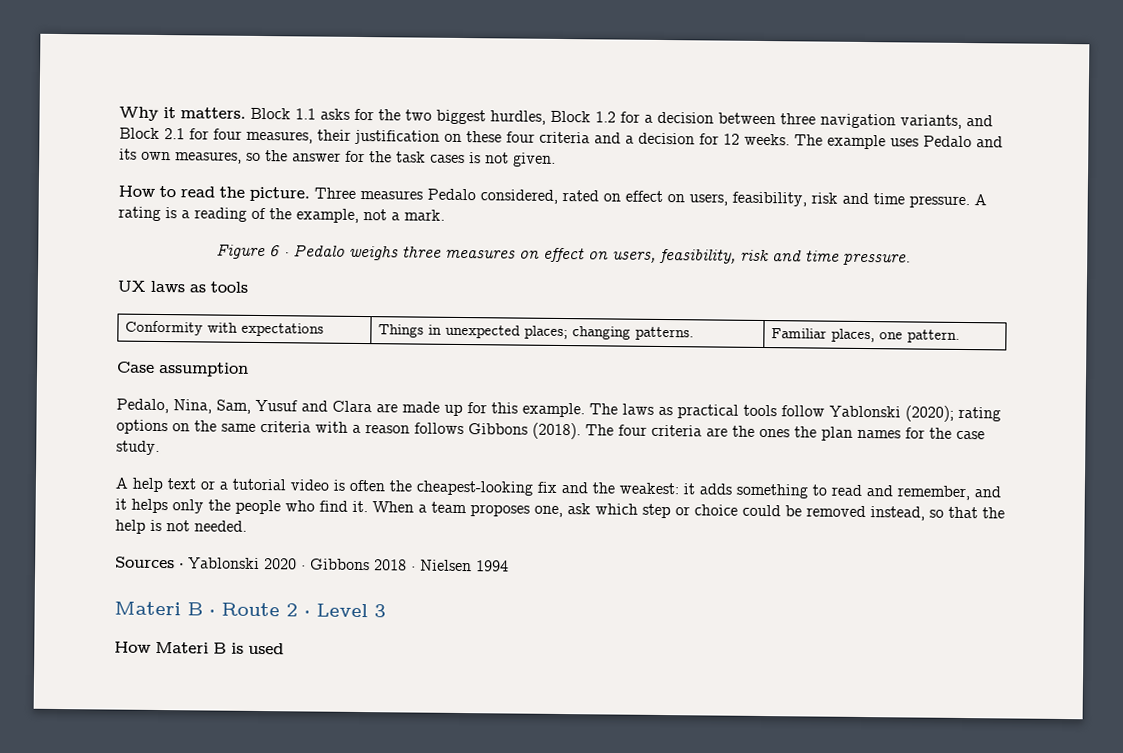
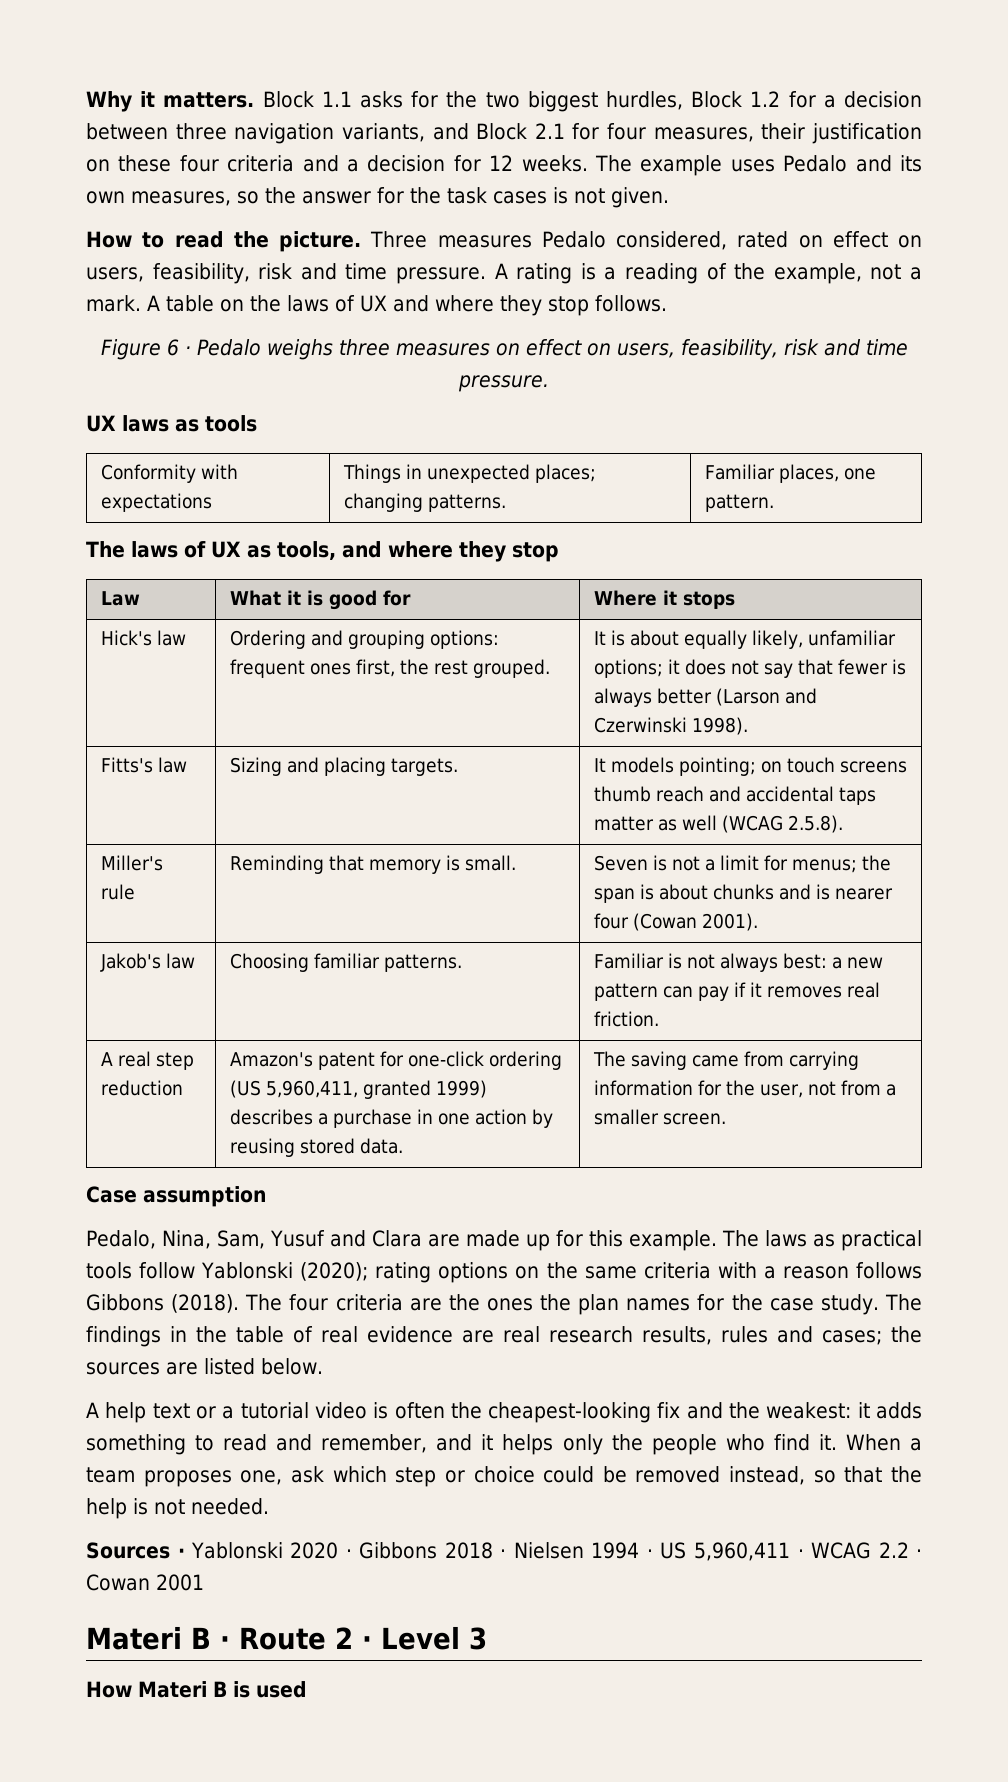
+ A table on the laws of UX and where they stop follows.
+ The laws of UX as tools, and where they stop
+ Law | What it is good for | Where it stops
+ Hick's law | Ordering and grouping options: frequent ones first, the rest grouped. | It is about equally likely, unfamiliar options; it does not say that fewer is always better (Larson and Czerwinski 1998).
+ Fitts's law | Sizing and placing targets. | It models pointing; on touch screens thumb reach and accidental taps matter as well (WCAG 2.5.8).
+ Miller's rule | Reminding that memory is small. | Seven is not a limit for menus; the span is about chunks and is nearer four (Cowan 2001).
+ Jakob's law | Choosing familiar patterns. | Familiar is not always best: a new pattern can pay if it removes real friction.
+ A real step reduction | Amazon's patent for one-click ordering (US 5,960,411, granted 1999) describes a purchase in one action by reusing stored data. | The saving came from carrying information for the user, not from a smaller screen.
+ The findings in the table of real evidence are real research results, rules and cases; the sources are listed below.
- Sources · Yablonski 2020 · Gibbons 2018 · Nielsen 1994
+ Sources · Yablonski 2020 · Gibbons 2018 · Nielsen 1994 · US 5,960,411 · WCAG 2.2 · Cowan 2001

